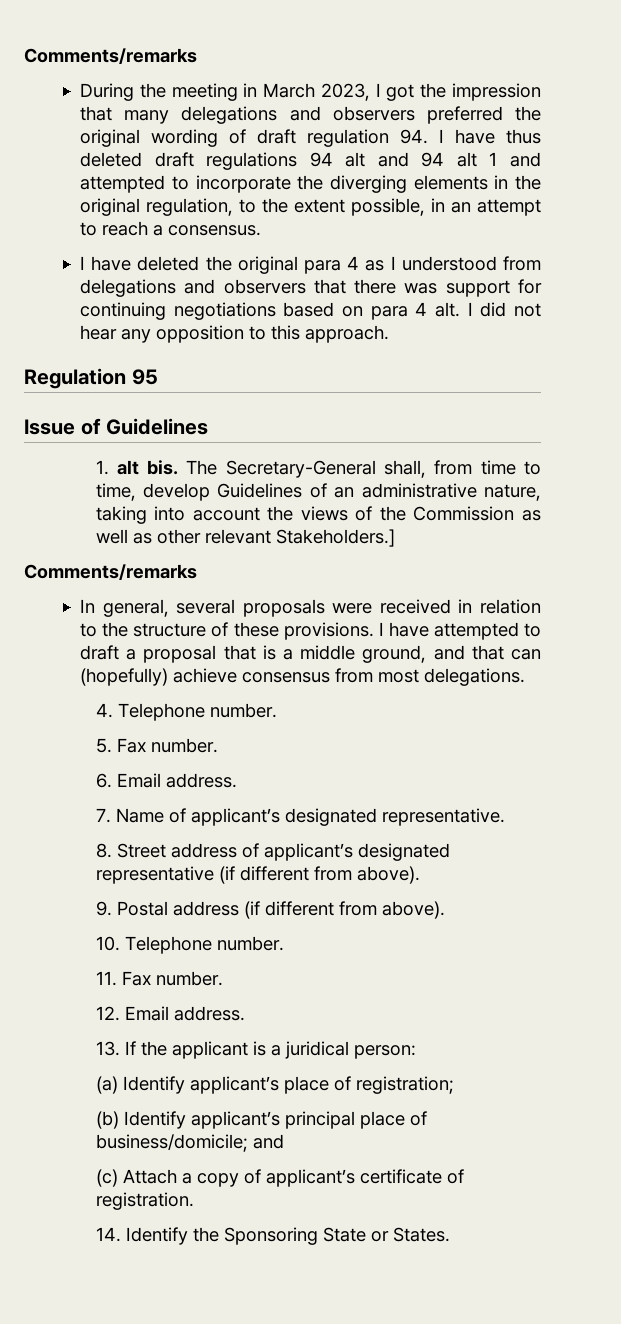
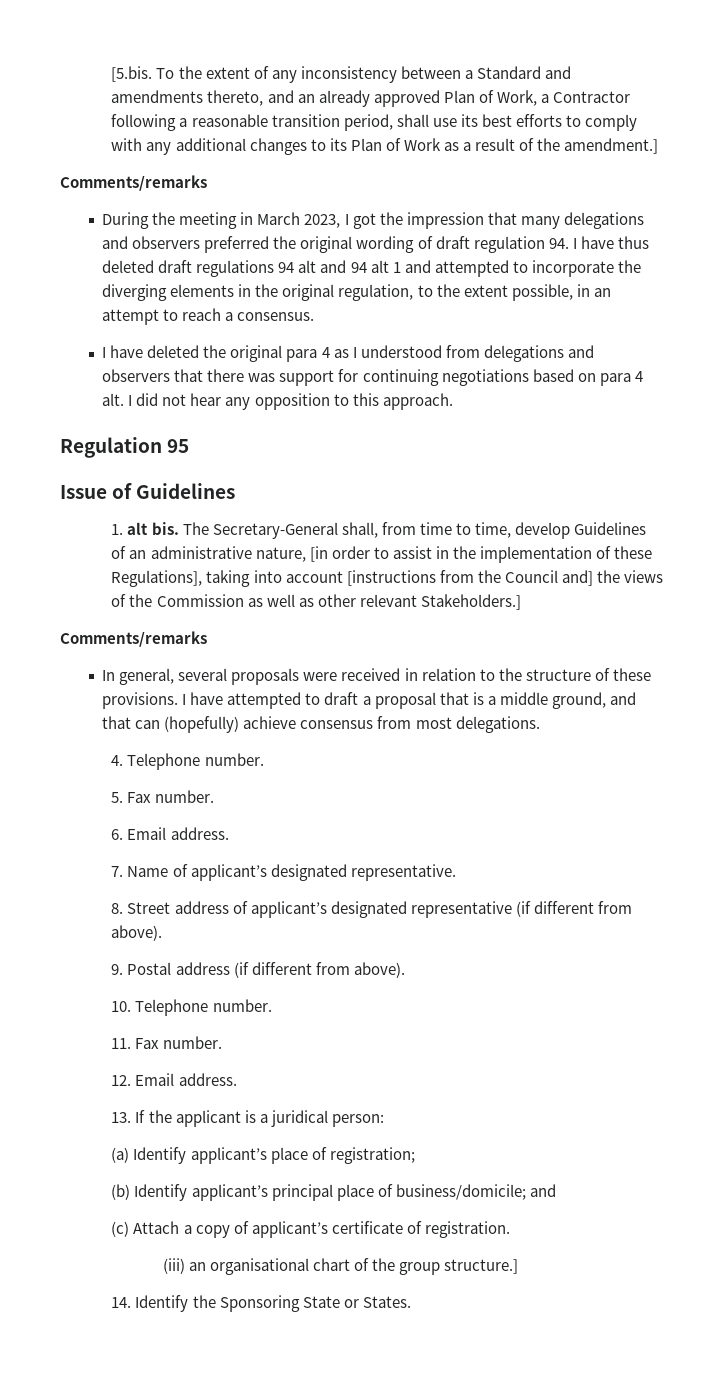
+ [5.bis. To the extent of any inconsistency between a Standard and amendments thereto, and an already approved Plan of Work, a Contractor following a reasonable transition period, shall use its best efforts to comply with any additional changes to its Plan of Work as a result of the amendment.]
- The Secretary-General shall, from time to time, develop Guidelines of an administrative nature, taking into account the views of the Commission as well as other relevant Stakeholders.]
+ The Secretary-General shall, from time to time, develop Guidelines of an administrative nature, [in order to assist in the implementation of these Regulations], taking into account [instructions from the Council and] the views of the Commission as well as other relevant Stakeholders.]
+ (iii) an organisational chart of the group structure.]

